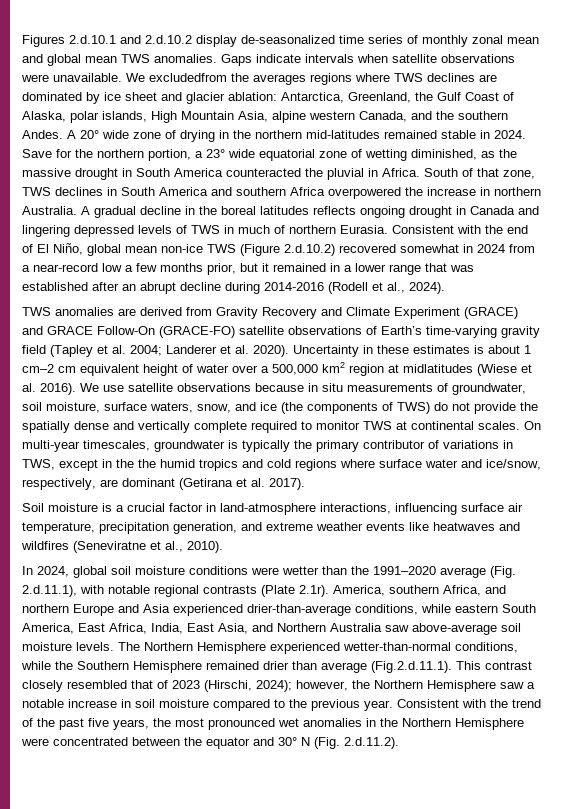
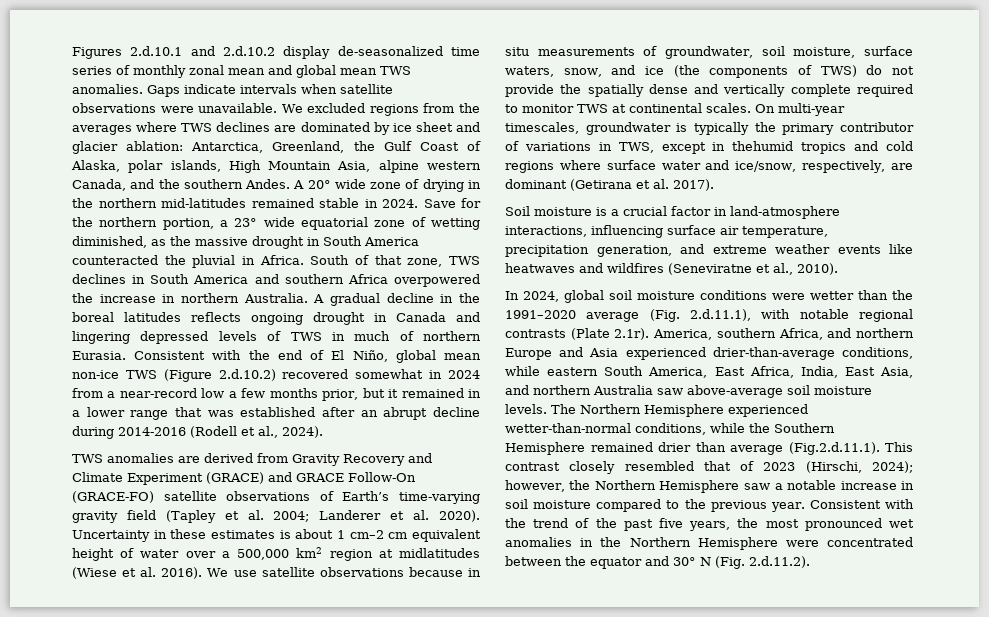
- We excludedfrom the averages regions where TWS declines are dominated by ice sheet and glacier ablation: Antarctica, Greenland, the Gulf Coast of Alaska, polar islands, High Mountain Asia, alpine western Canada, and the southern Andes.
+ We excluded regions from the averages where TWS declines are dominated by ice sheet and glacier ablation: Antarctica, Greenland, the Gulf Coast of Alaska, polar islands, High Mountain Asia, alpine western Canada, and the southern Andes.
- On multi-year timescales, groundwater is typically the primary contributor of variations in TWS, except in the the humid tropics and cold regions where surface water and ice/snow, respectively, are dominant (Getirana et al. 2017).
+ On multi-year timescales, groundwater is typically the primary contributor of variations in TWS, except in thehumid tropics and cold regions where surface water and ice/snow, respectively, are dominant (Getirana et al. 2017).
- In 2024, global soil moisture conditions were wetter than the 1991–2020 average (Fig. 2.d.11.1), with notable regional contrasts (Plate 2.1r). America, southern Africa, and northern Europe and Asia experienced drier-than-average conditions, while eastern South America, East Africa, India, East Asia, and Northern Australia saw above-average soil moisture levels.
+ In 2024, global soil moisture conditions were wetter than the 1991–2020 average (Fig. 2.d.11.1), with notable regional contrasts (Plate 2.1r). America, southern Africa, and northern Europe and Asia experienced drier-than-average conditions, while eastern South America, East Africa, India, East Asia, and northern Australia saw above-average soil moisture levels.

